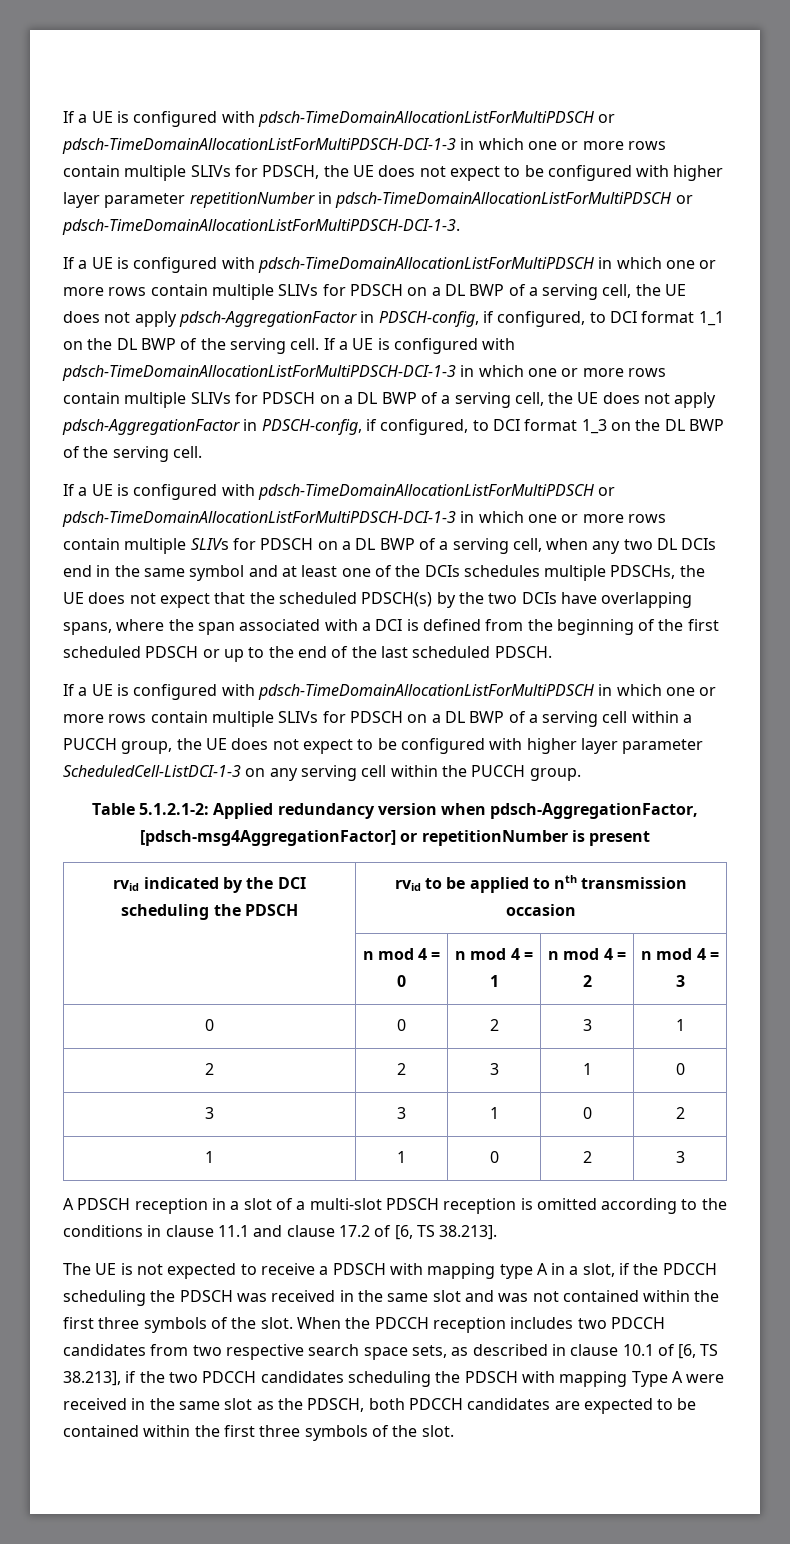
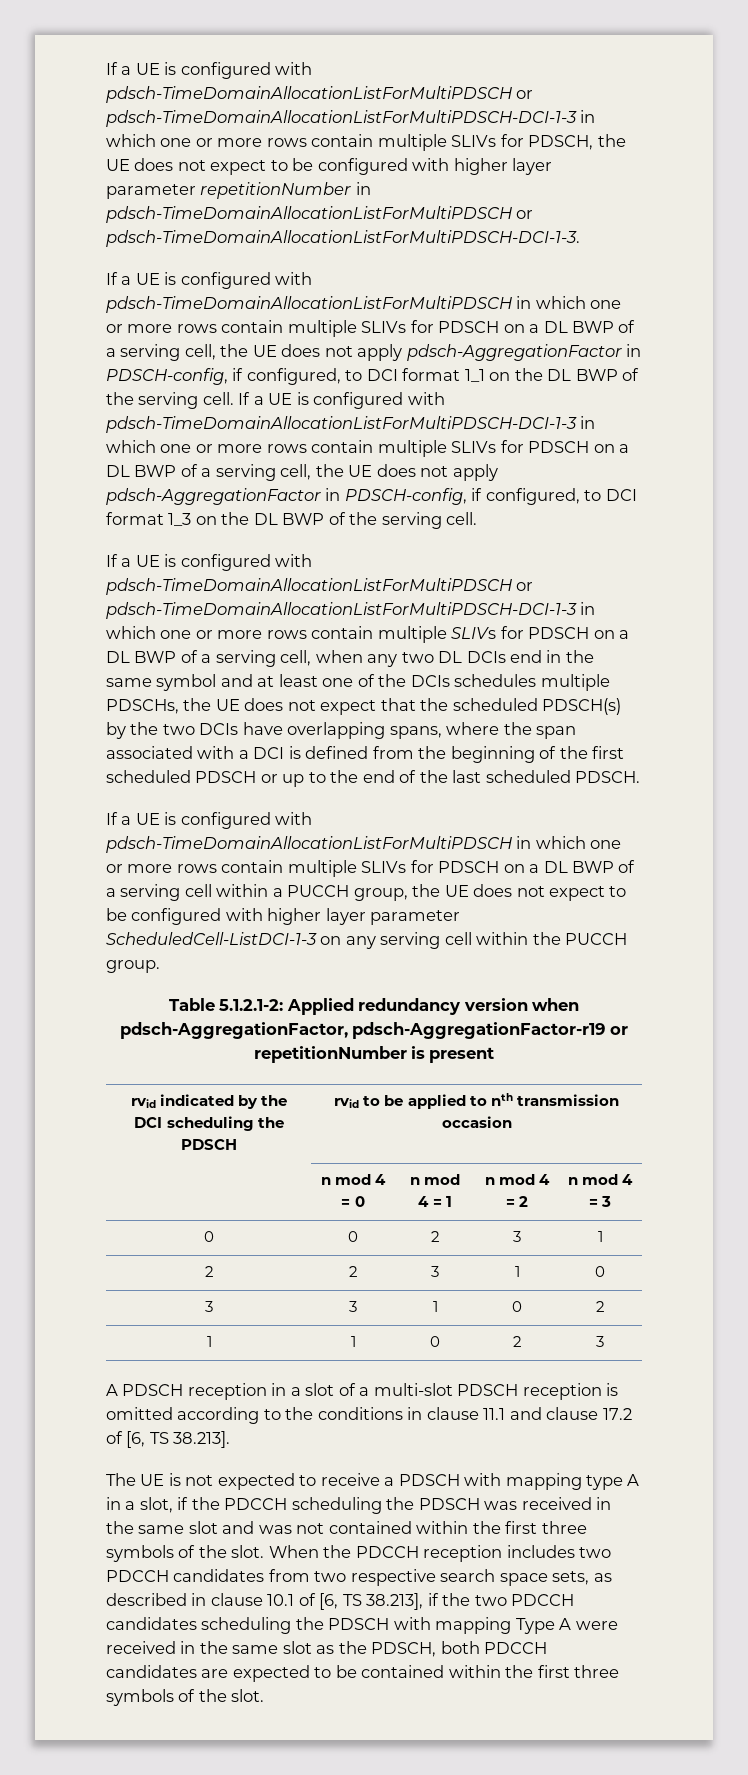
- Table 5.1.2.1-2: Applied redundancy version when pdsch-AggregationFactor, [pdsch-msg4AggregationFactor] or repetitionNumber is present
+ Table 5.1.2.1-2: Applied redundancy version when pdsch-AggregationFactor, pdsch-AggregationFactor-r19 or repetitionNumber is present

